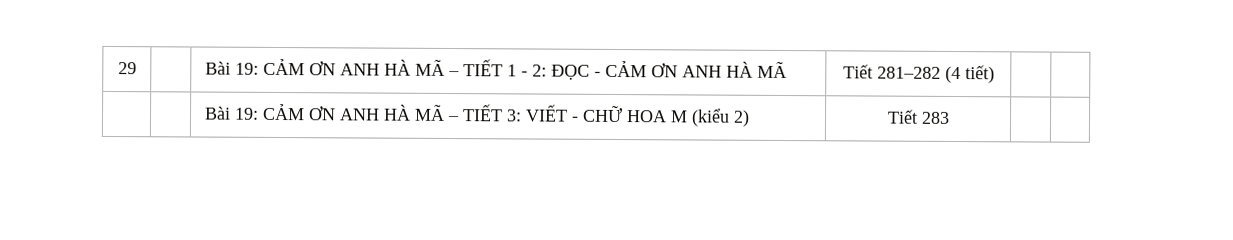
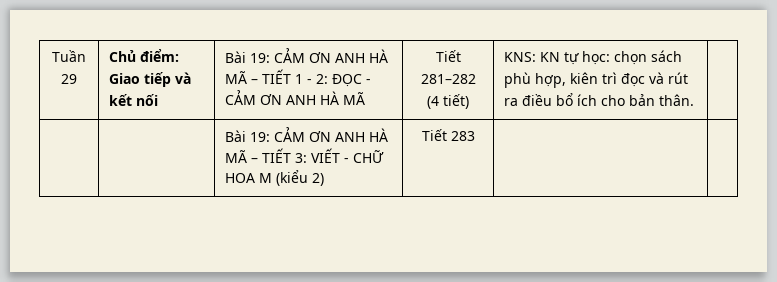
- 29
+ Tuần 29
+ Chủ điểm: Giao tiếp và kết nối
+ KNS: KN tự học: chọn sách phù hợp, kiên trì đọc và rút ra điều bổ ích cho bản thân.

